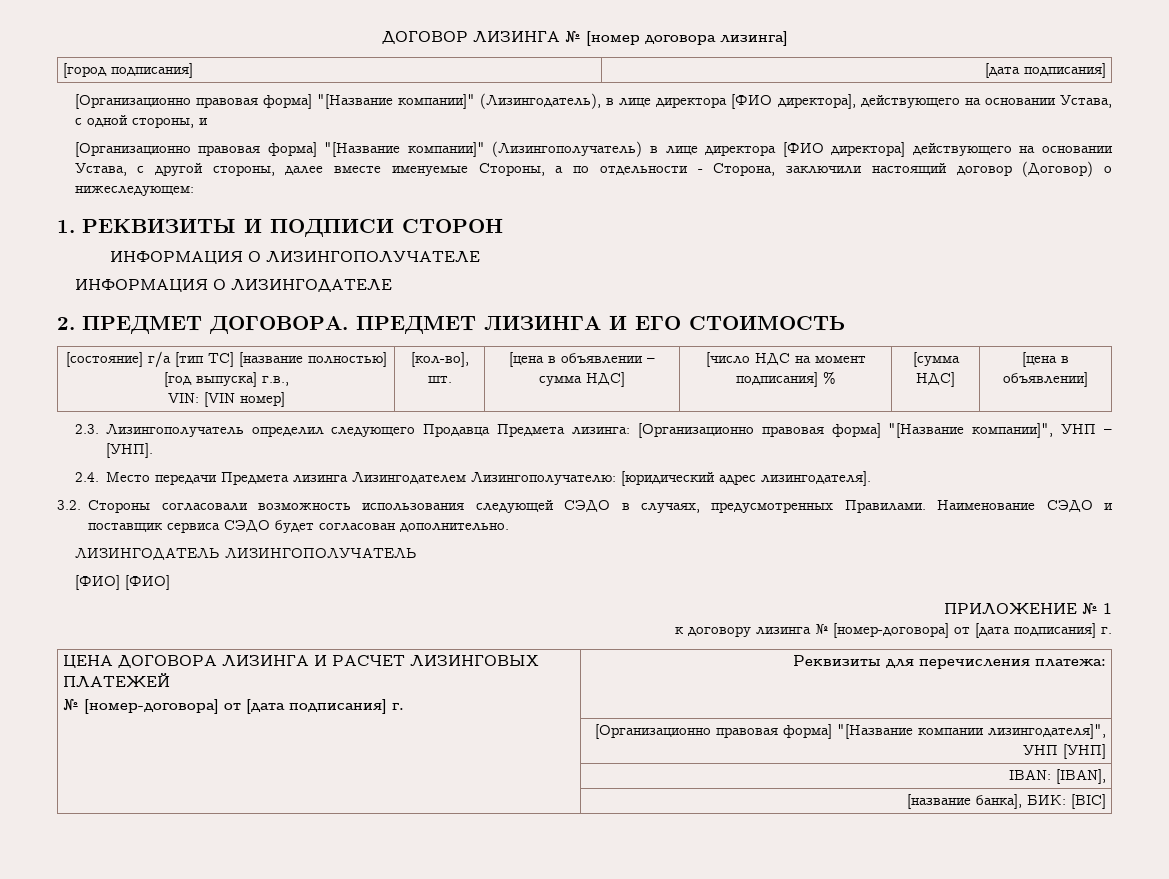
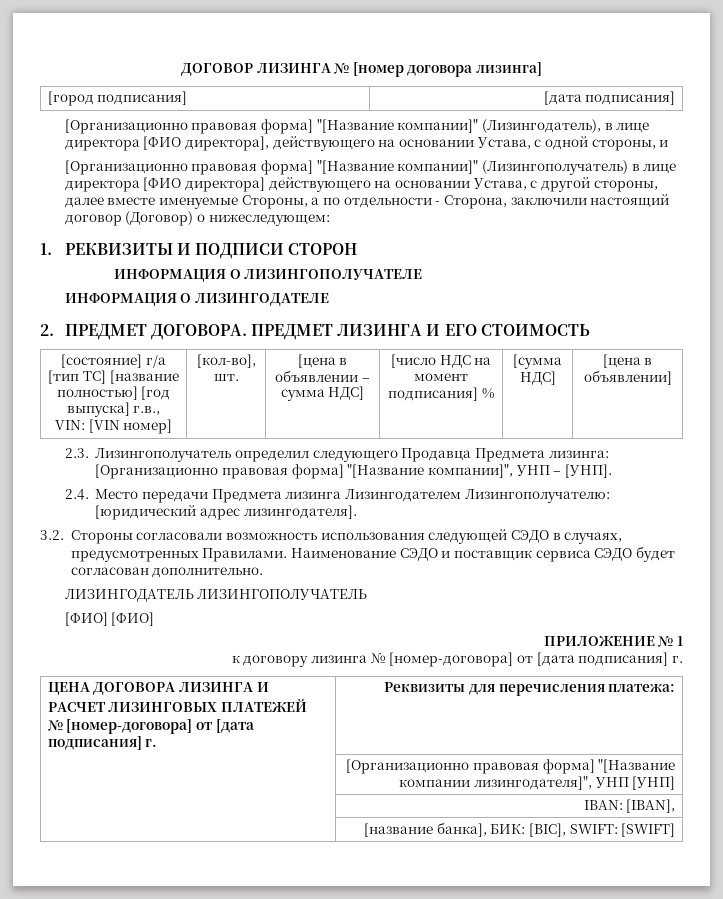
- | [название банка], БИК: [BIC]
+ | [название банка], БИК: [BIC], SWIFT: [SWIFT]

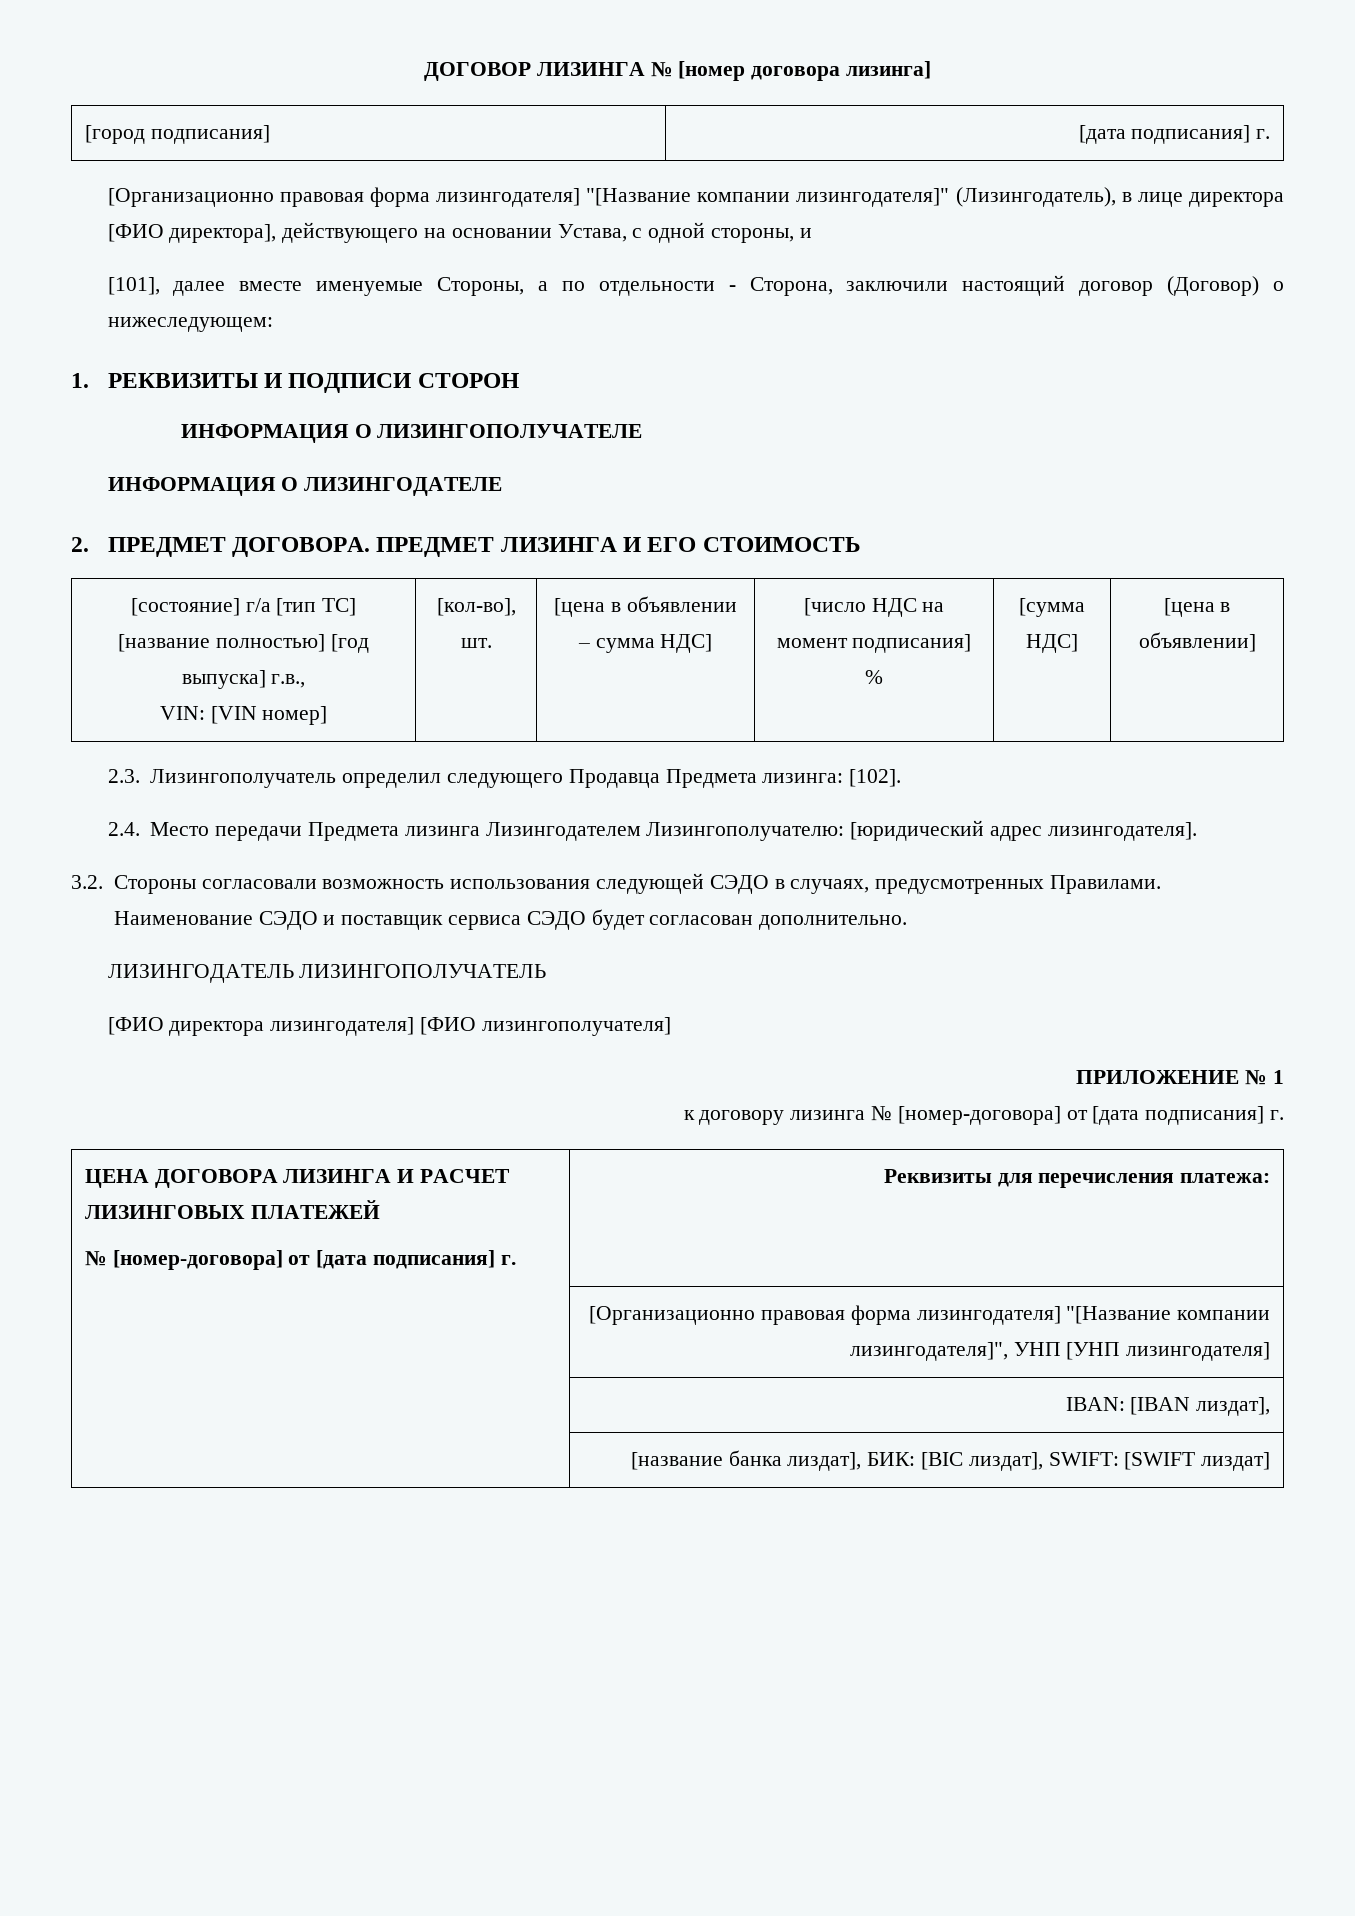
- [город подписания] | [дата подписания]
- [Организационно правовая форма] "[Название компании]" (Лизингодатель), в лице директора [ФИО директора], действующего на основании Устава, с одной стороны, и
+ [город подписания] | [дата подписания] г.
+ [Организационно правовая форма лизингодателя] "[Название компании лизингодателя]" (Лизингодатель), в лице директора [ФИО директора], действующего на основании Устава, с одной стороны, и
- [Организационно правовая форма] "[Название компании]" (Лизингополучатель) в лице директора [ФИО директора] действующего на основании Устава, с другой стороны, далее вместе именуемые Стороны, а по отдельности - Сторона, заключили настоящий договор (Договор) о нижеследующем:
+ [101], далее вместе именуемые Стороны, а по отдельности - Сторона, заключили настоящий договор (Договор) о нижеследующем:
- 2.3. Лизингополучатель определил следующего Продавца Предмета лизинга: [Организационно правовая форма] "[Название компании]", УНП – [УНП].
+ 2.3. Лизингополучатель определил следующего Продавца Предмета лизинга: [102].
- [ФИО] [ФИО]
+ [ФИО директора лизингодателя] [ФИО лизингополучателя]
- | [Организационно правовая форма] "[Название компании лизингодателя]", УНП [УНП]
+ | [Организационно правовая форма лизингодателя] "[Название компании лизингодателя]", УНП [УНП лизингодателя]
- | IBAN: [IBAN],
- | [название банка], БИК: [BIC], SWIFT: [SWIFT]
+ | IBAN: [IBAN лиздат],
+ | [название банка лиздат], БИК: [BIC лиздат], SWIFT: [SWIFT лиздат]

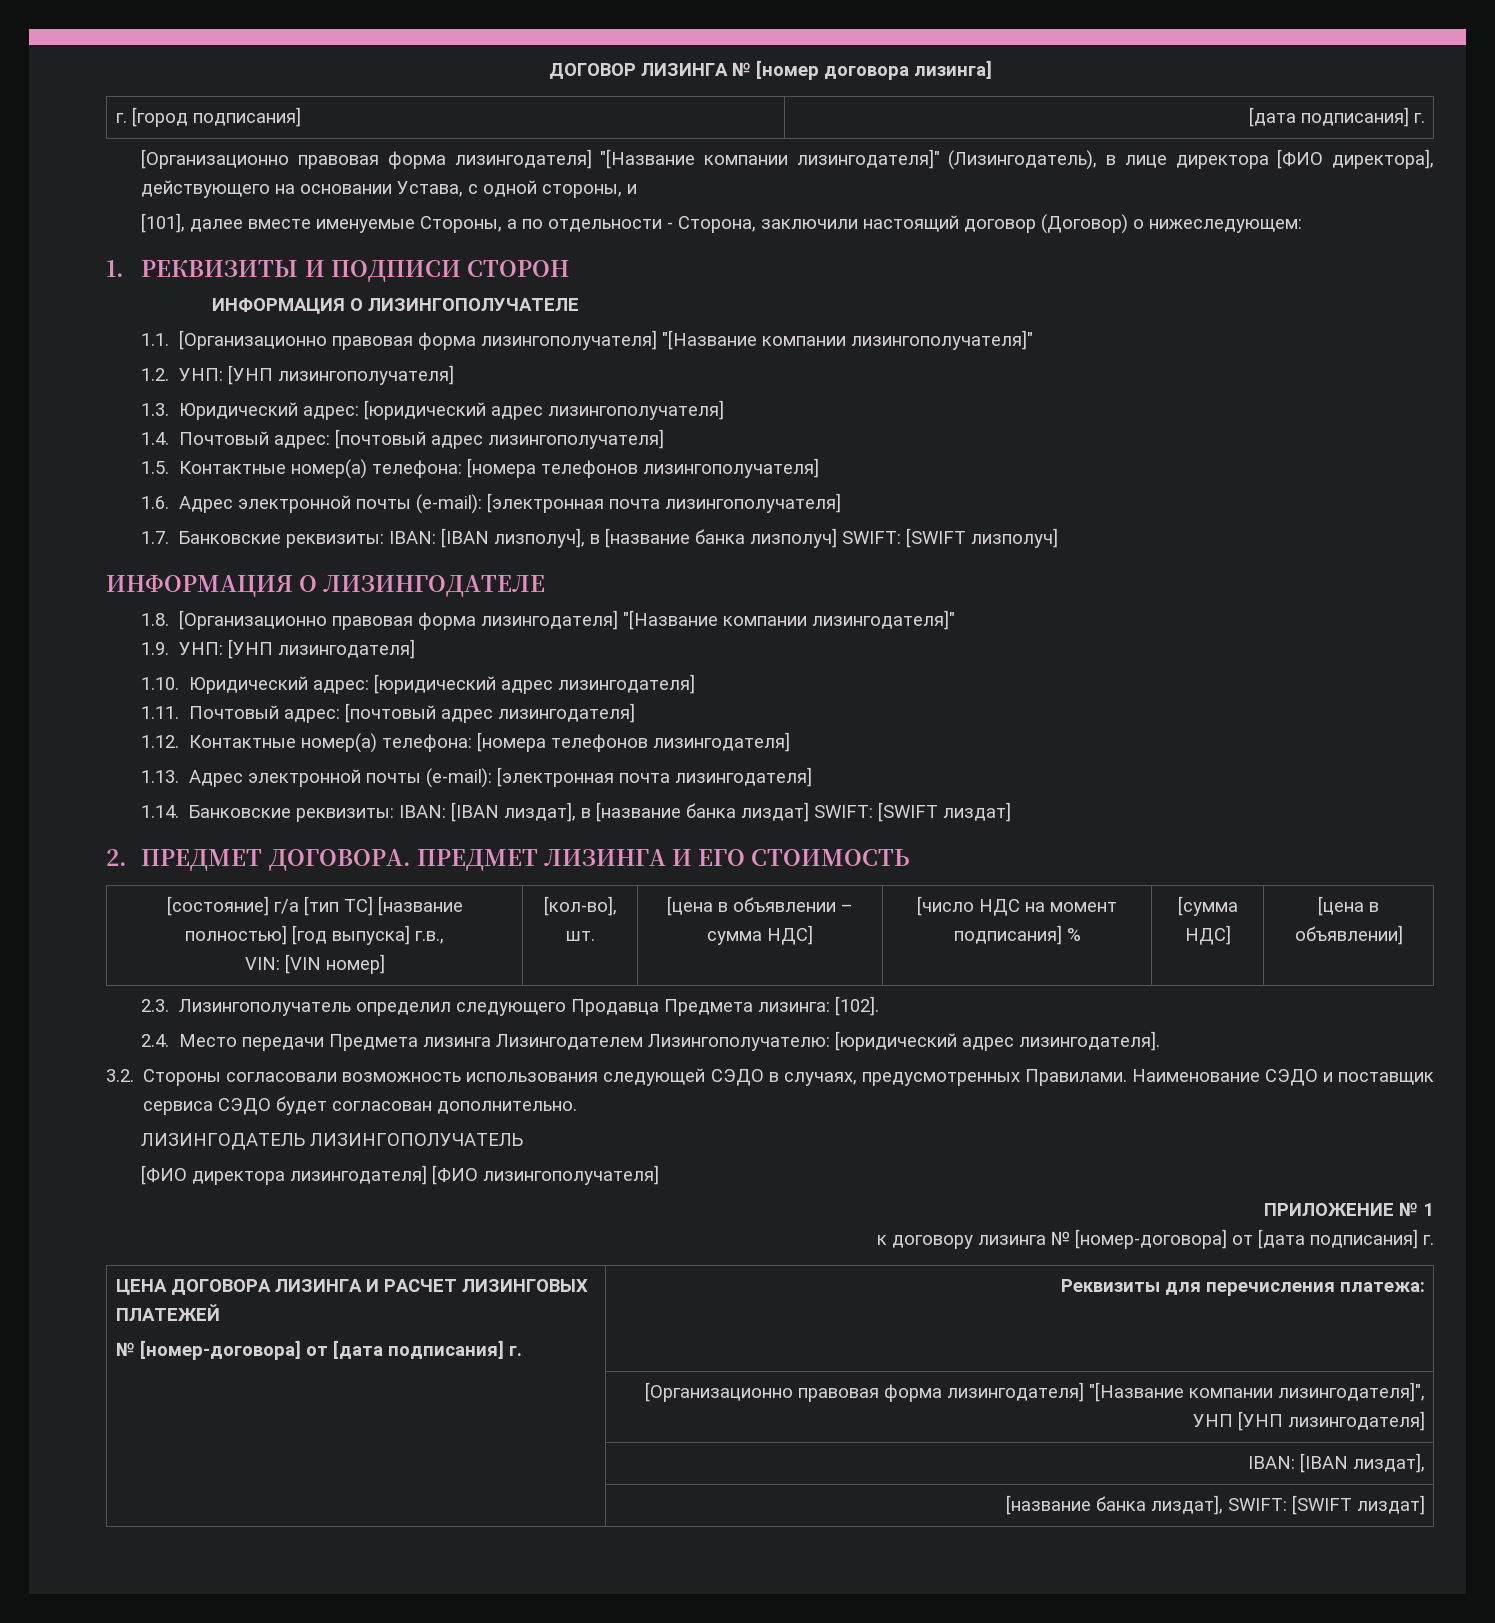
- [город подписания] | [дата подписания] г.
+ г. [город подписания] | [дата подписания] г.
+ 1.1. [Организационно правовая форма лизингополучателя] "[Название компании лизингополучателя]"
+ 1.2. УНП: [УНП лизингополучателя]
+ 1.3. Юридический адрес: [юридический адрес лизингополучателя]
+ 1.4. Почтовый адрес: [почтовый адрес лизингополучателя]
+ 1.5. Контактные номер(а) телефона: [номера телефонов лизингополучателя]
+ 1.6. Адрес электронной почты (e-mail): [электронная почта лизингополучателя]
+ 1.7. Банковские реквизиты: IBAN: [IBAN лизполуч], в [название банка лизполуч] SWIFT: [SWIFT лизполуч]
  ИНФОРМАЦИЯ О ЛИЗИНГОДАТЕЛЕ
+ 1.8. [Организационно правовая форма лизингодателя] "[Название компании лизингодателя]"
+ 1.9. УНП: [УНП лизингодателя]
+ 1.10. Юридический адрес: [юридический адрес лизингодателя]
+ 1.11. Почтовый адрес: [почтовый адрес лизингодателя]
+ 1.12. Контактные номер(а) телефона: [номера телефонов лизингодателя]
+ 1.13. Адрес электронной почты (e-mail): [электронная почта лизингодателя]
+ 1.14. Банковские реквизиты: IBAN: [IBAN лиздат], в [название банка лиздат] SWIFT: [SWIFT лиздат]
- | [название банка лиздат], БИК: [BIC лиздат], SWIFT: [SWIFT лиздат]
+ | [название банка лиздат], SWIFT: [SWIFT лиздат]

